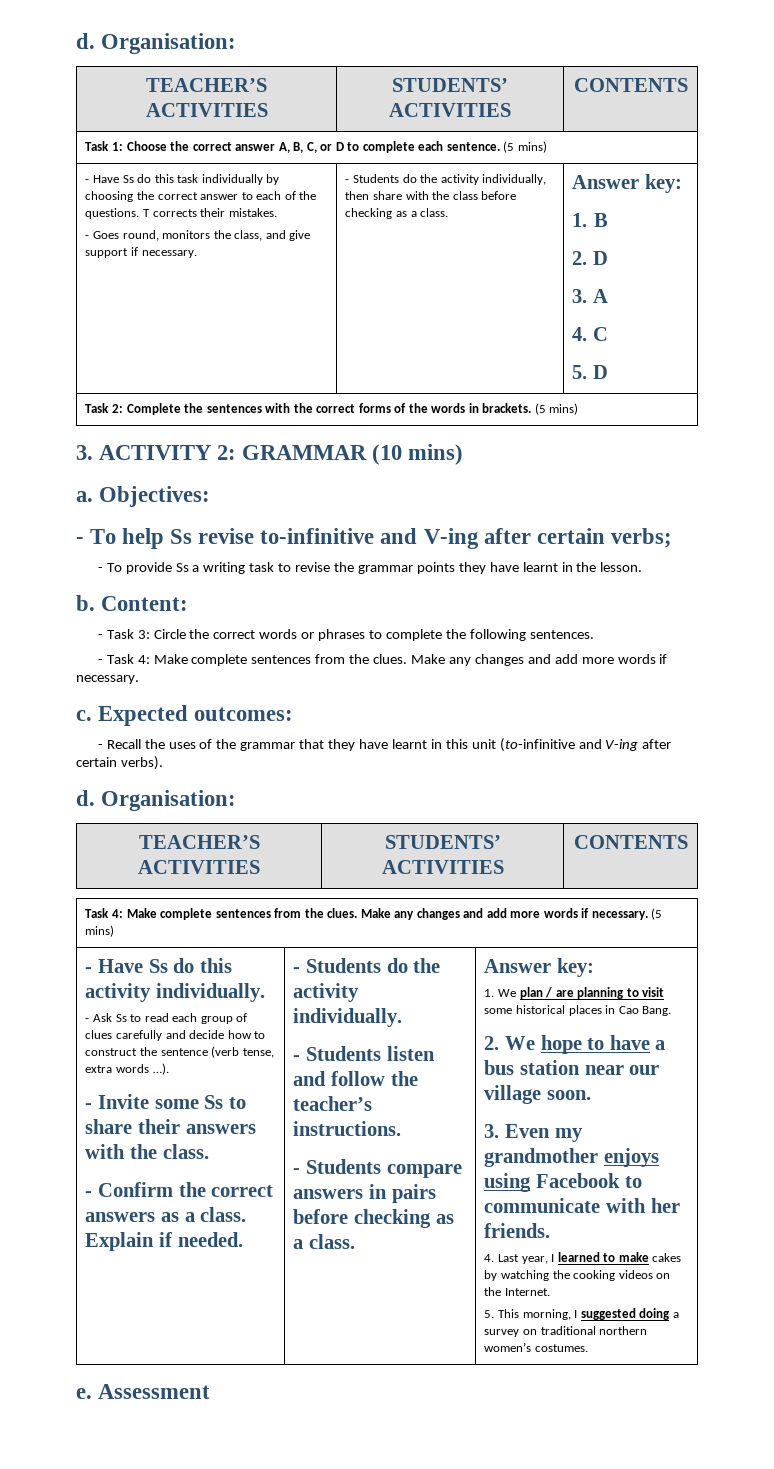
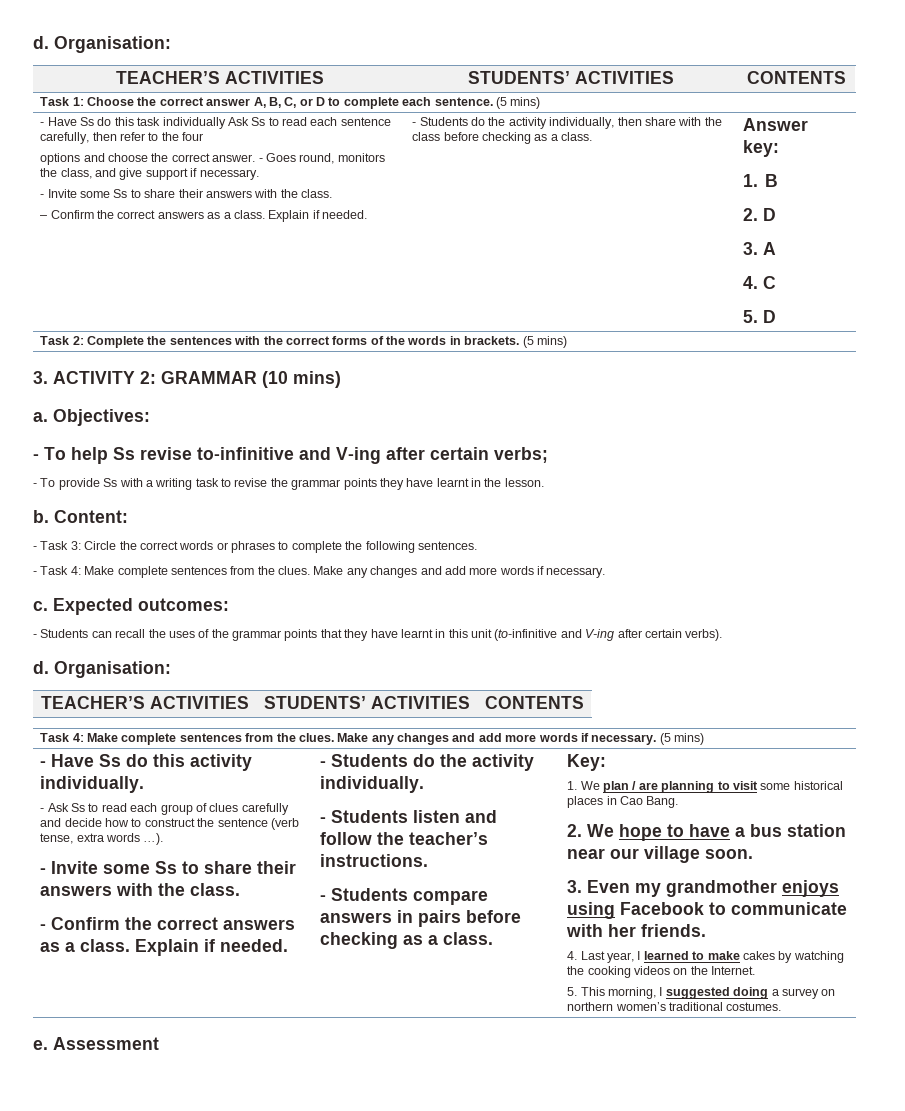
- - Have Ss do this task individually by choosing the correct answer to each of the questions. T corrects their mistakes.
- - Goes round, monitors the class, and give support if necessary.
+ - Have Ss do this task individually Ask Ss to read each sentence carefully, then refer to the four
+ options and choose the correct answer. - Goes round, monitors the class, and give support if necessary.
+ - Invite some Ss to share their answers with the class.
+ – Confirm the correct answers as a class. Explain if needed.
- - To provide Ss a writing task to revise the grammar points they have learnt in the lesson.
+ - To provide Ss with a writing task to revise the grammar points they have learnt in the lesson.
- - Recall the uses of the grammar that they have learnt in this unit (to-infinitive and V-ing after certain verbs).
+ - Students can recall the uses of the grammar points that they have learnt in this unit (to-infinitive and V-ing after certain verbs).
- - Students compare answers in pairs before checking as a class. | Answer key:
+ - Students compare answers in pairs before checking as a class. | Key:
- 5. This morning, I suggested doing a survey on traditional northern women’s costumes.
+ 5. This morning, I suggested doing a survey on northern women’s traditional costumes.

